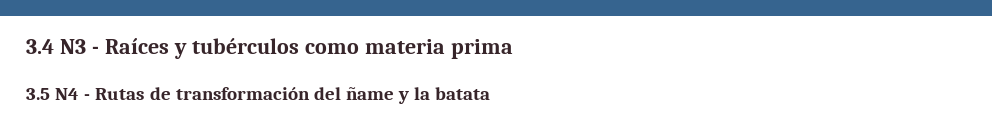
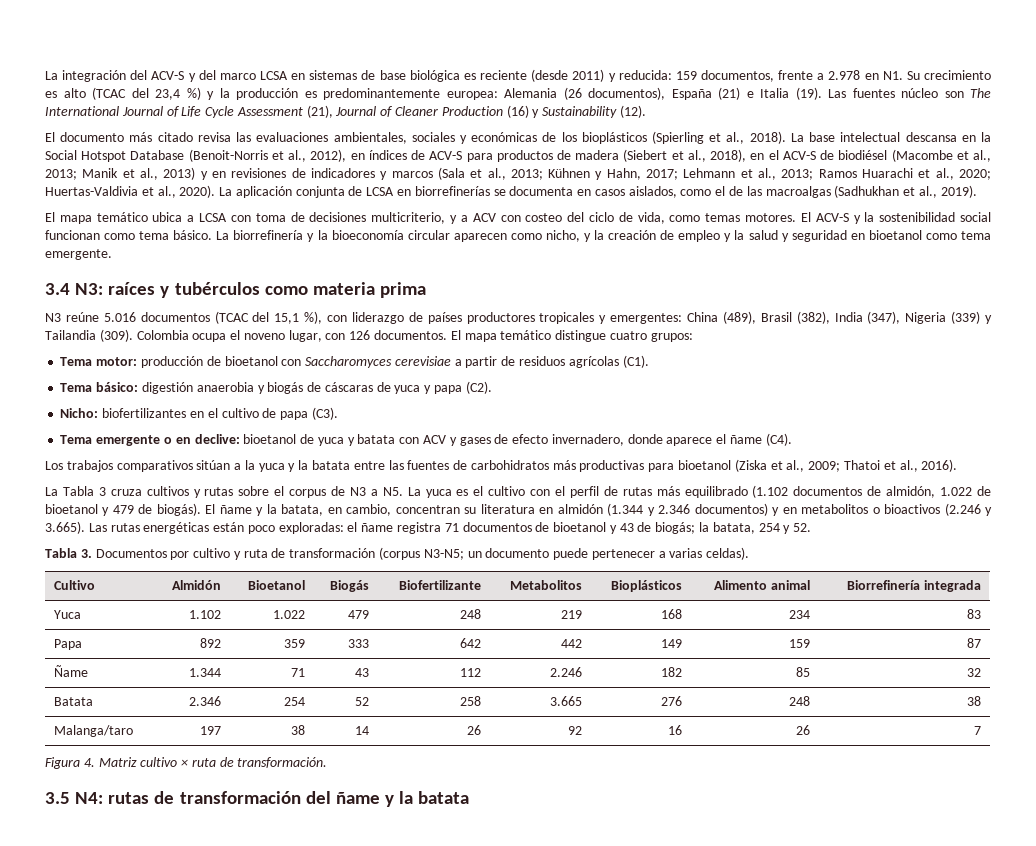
- 3.4 N3 - Raíces y tubérculos como materia prima
+ La integración del ACV-S y del marco LCSA en sistemas de base biológica es reciente (desde 2011) y reducida: 159 documentos, frente a 2.978 en N1. Su crecimiento es alto (TCAC del 23,4 %) y la producción es predominantemente europea: Alemania (26 documentos), España (21) e Italia (19). Las fuentes núcleo son The International Journal of Life Cycle Assessment (21), Journal of Cleaner Production (16) y Sustainability (12).
+ El documento más citado revisa las evaluaciones ambientales, sociales y económicas de los bioplásticos (Spierling et al., 2018). La base intelectual descansa en la Social Hotspot Database (Benoit-Norris et al., 2012), en índices de ACV-S para productos de madera (Siebert et al., 2018), en el ACV-S de biodiésel (Macombe et al., 2013; Manik et al., 2013) y en revisiones de indicadores y marcos (Sala et al., 2013; Kühnen y Hahn, 2017; Lehmann et al., 2013; Ramos Huarachi et al., 2020; Huertas-Valdivia et al., 2020). La aplicación conjunta de LCSA en biorrefinerías se documenta en casos aislados, como el de las macroalgas (Sadhukhan et al., 2019).
+ El mapa temático ubica a LCSA con toma de decisiones multicriterio, y a ACV con costeo del ciclo de vida, como temas motores. El ACV-S y la sostenibilidad social funcionan como tema básico. La biorrefinería y la bioeconomía circular aparecen como nicho, y la creación de empleo y la salud y seguridad en bioetanol como tema emergente.
+ 3.4 N3: raíces y tubérculos como materia prima
- 3.5 N4 - Rutas de transformación del ñame y la batata
+ N3 reúne 5.016 documentos (TCAC del 15,1 %), con liderazgo de países productores tropicales y emergentes: China (489), Brasil (382), India (347), Nigeria (339) y Tailandia (309). Colombia ocupa el noveno lugar, con 126 documentos. El mapa temático distingue cuatro grupos:
+ Tema motor: producción de bioetanol con Saccharomyces cerevisiae a partir de residuos agrícolas (C1).
+ Tema básico: digestión anaerobia y biogás de cáscaras de yuca y papa (C2).
+ Nicho: biofertilizantes en el cultivo de papa (C3).
+ Tema emergente o en declive: bioetanol de yuca y batata con ACV y gases de efecto invernadero, donde aparece el ñame (C4).
+ Los trabajos comparativos sitúan a la yuca y la batata entre las fuentes de carbohidratos más productivas para bioetanol (Ziska et al., 2009; Thatoi et al., 2016).
+ La Tabla 3 cruza cultivos y rutas sobre el corpus de N3 a N5. La yuca es el cultivo con el perfil de rutas más equilibrado (1.102 documentos de almidón, 1.022 de bioetanol y 479 de biogás). El ñame y la batata, en cambio, concentran su literatura en almidón (1.344 y 2.346 documentos) y en metabolitos o bioactivos (2.246 y 3.665). Las rutas energéticas están poco exploradas: el ñame registra 71 documentos de bioetanol y 43 de biogás; la batata, 254 y 52.
+ Tabla 3. Documentos por cultivo y ruta de transformación (corpus N3-N5; un documento puede pertenecer a varias celdas).
+ Cultivo | Almidón | Bioetanol | Biogás | Biofertilizante | Metabolitos | Bioplásticos | Alimento animal | Biorrefinería integrada
+ Yuca | 1.102 | 1.022 | 479 | 248 | 219 | 168 | 234 | 83
+ Papa | 892 | 359 | 333 | 642 | 442 | 149 | 159 | 87
+ Ñame | 1.344 | 71 | 43 | 112 | 2.246 | 182 | 85 | 32
+ Batata | 2.346 | 254 | 52 | 258 | 3.665 | 276 | 248 | 38
+ Malanga/taro | 197 | 38 | 14 | 26 | 92 | 16 | 26 | 7
+ Figura 4. Matriz cultivo × ruta de transformación.
+ 3.5 N4: rutas de transformación del ñame y la batata

